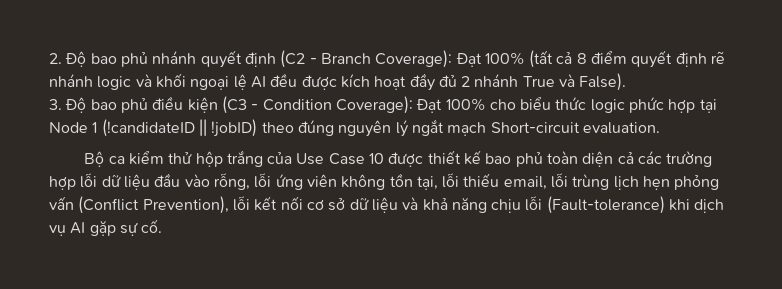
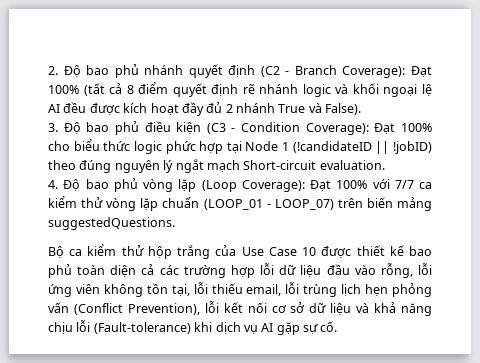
+ 4. Độ bao phủ vòng lặp (Loop Coverage): Đạt 100% với 7/7 ca kiểm thử vòng lặp chuẩn (LOOP_01 - LOOP_07) trên biến mảng suggestedQuestions.

